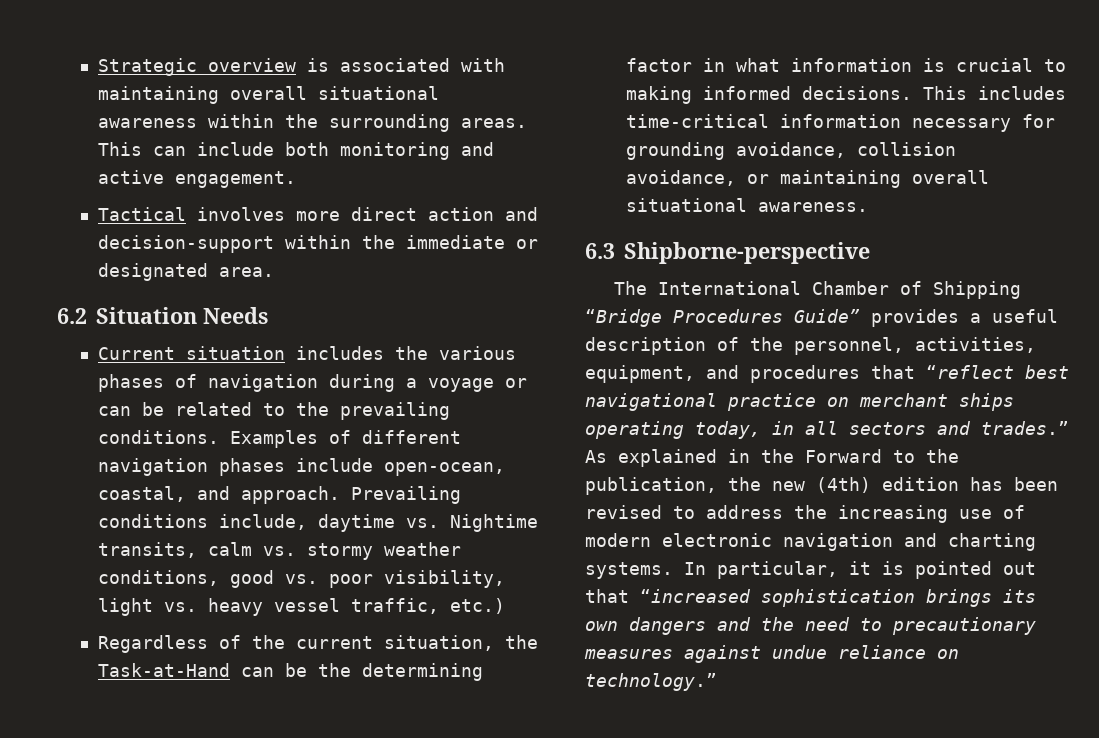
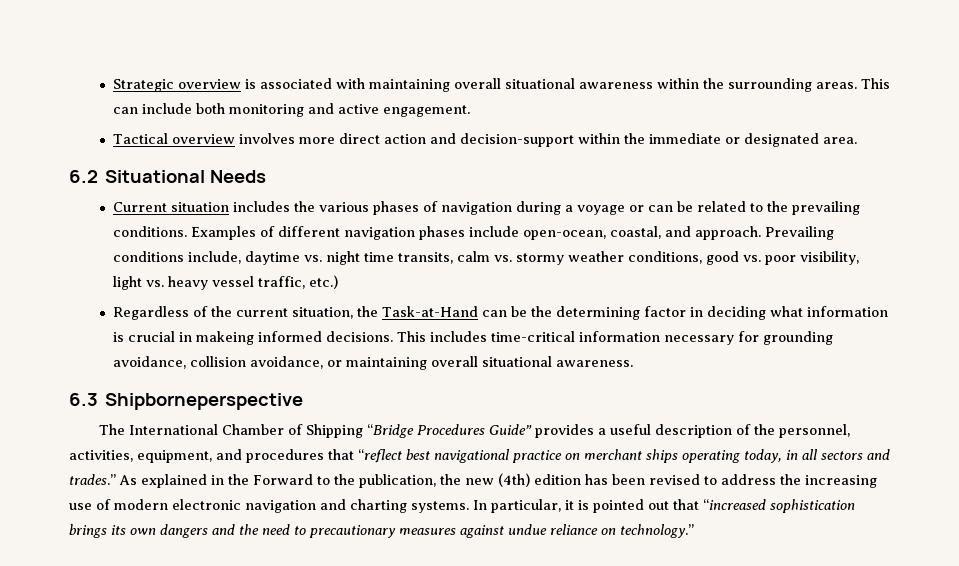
- Tactical involves more direct action and decision-support within the immediate or designated area.
+ Tactical overview involves more direct action and decision-support within the immediate or designated area.
- 6.2 Situation Needs
+ 6.2 Situational Needs
- Prevailing conditions include, daytime vs. Nightime transits, calm vs. stormy weather conditions, good vs. poor visibility, light vs. heavy vessel traffic, etc.)
+ Prevailing conditions include, daytime vs. night time transits, calm vs. stormy weather conditions, good vs. poor visibility, light vs. heavy vessel traffic, etc.)
- Regardless of the current situation, the Task-at-Hand can be the determining factor in what information is crucial to making informed decisions.
+ Regardless of the current situation, the Task-at-Hand can be the determining factor in deciding what information is crucial in makeing informed decisions.
- 6.3 Shipborne-perspective
+ 6.3 Shipborneperspective

